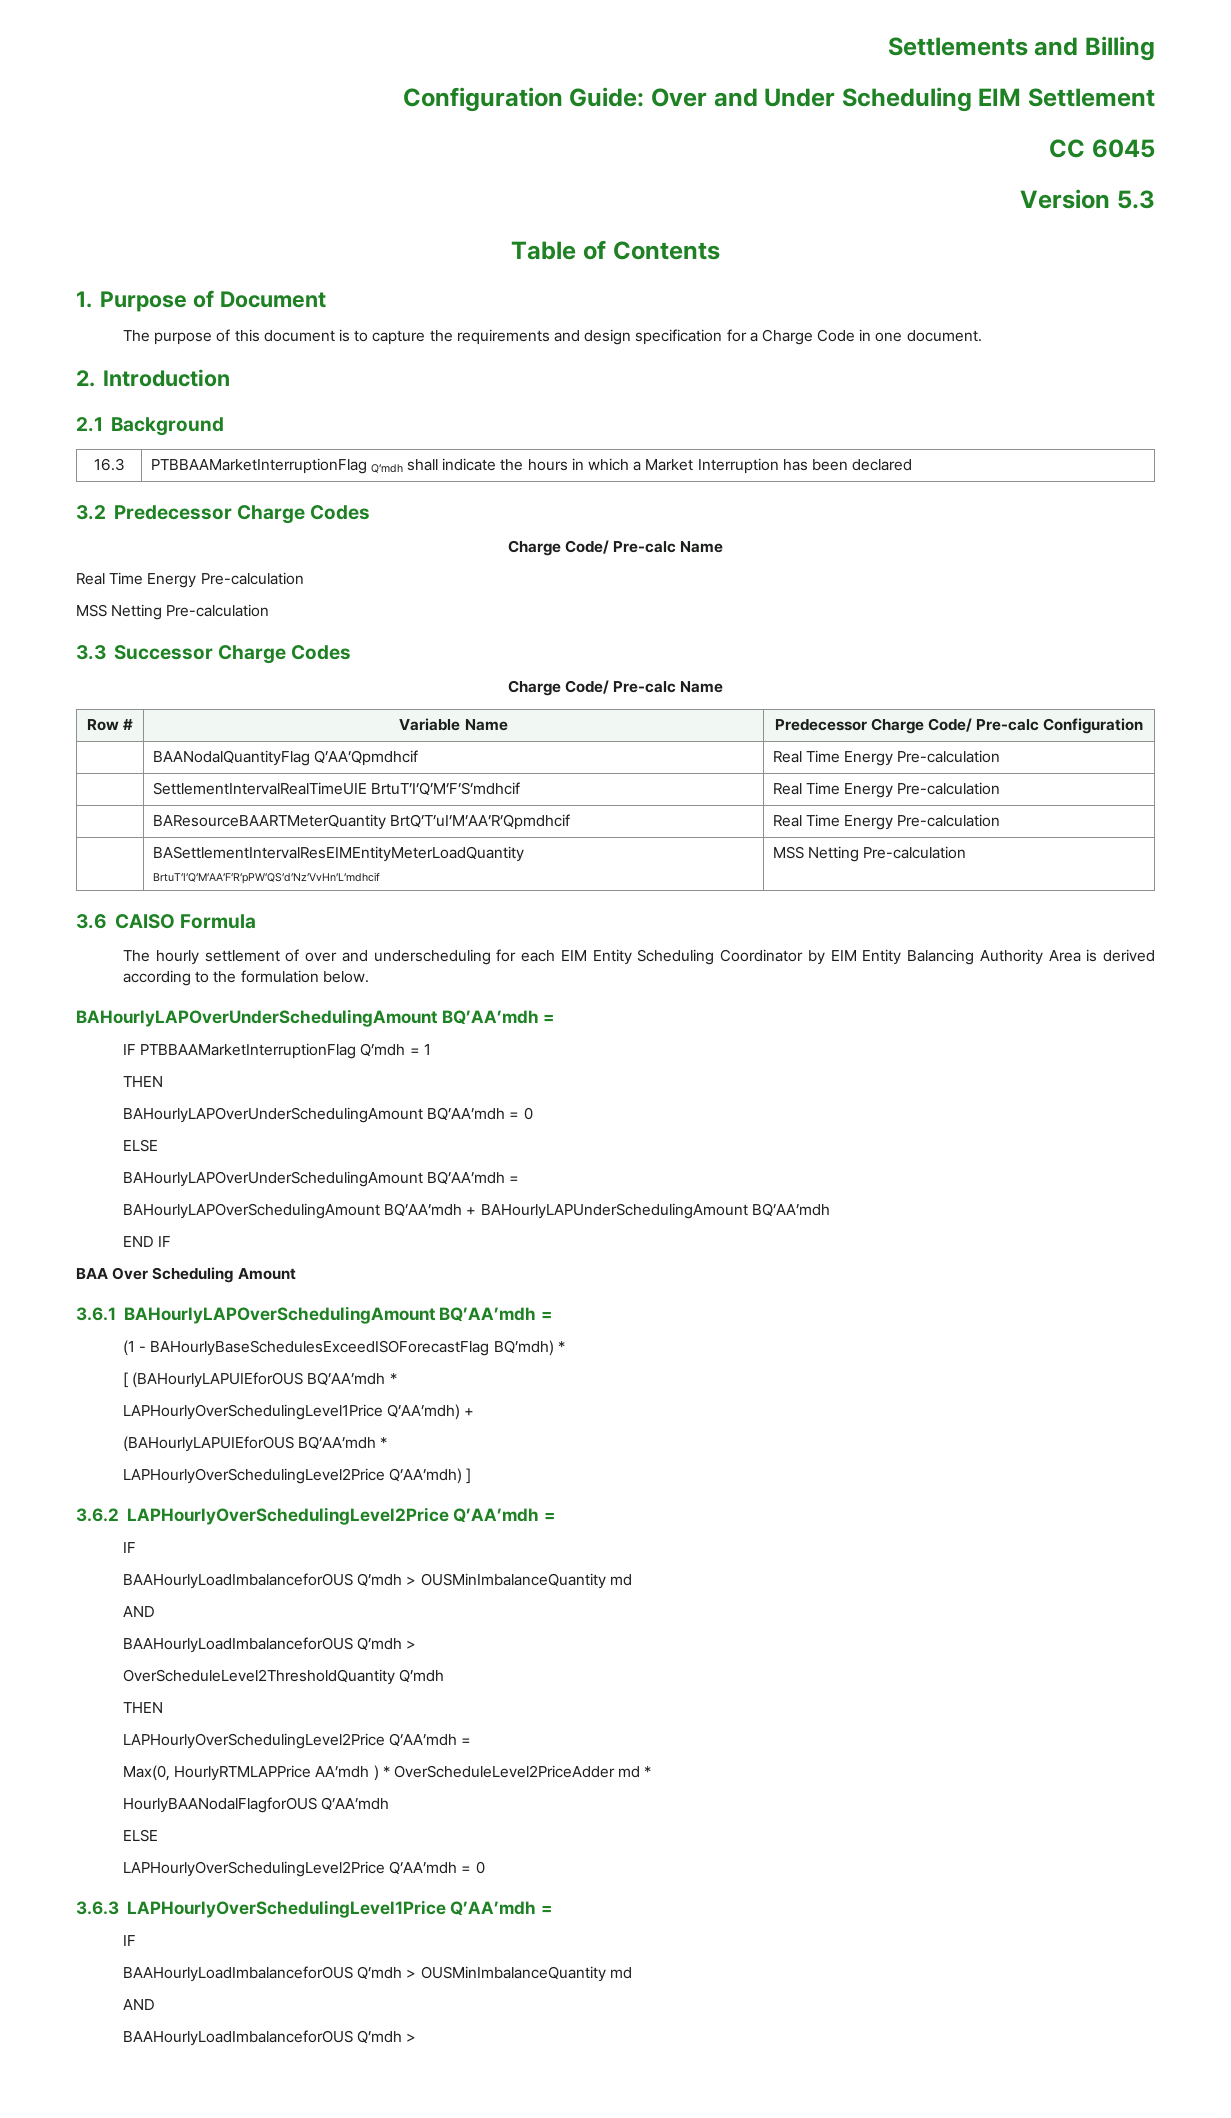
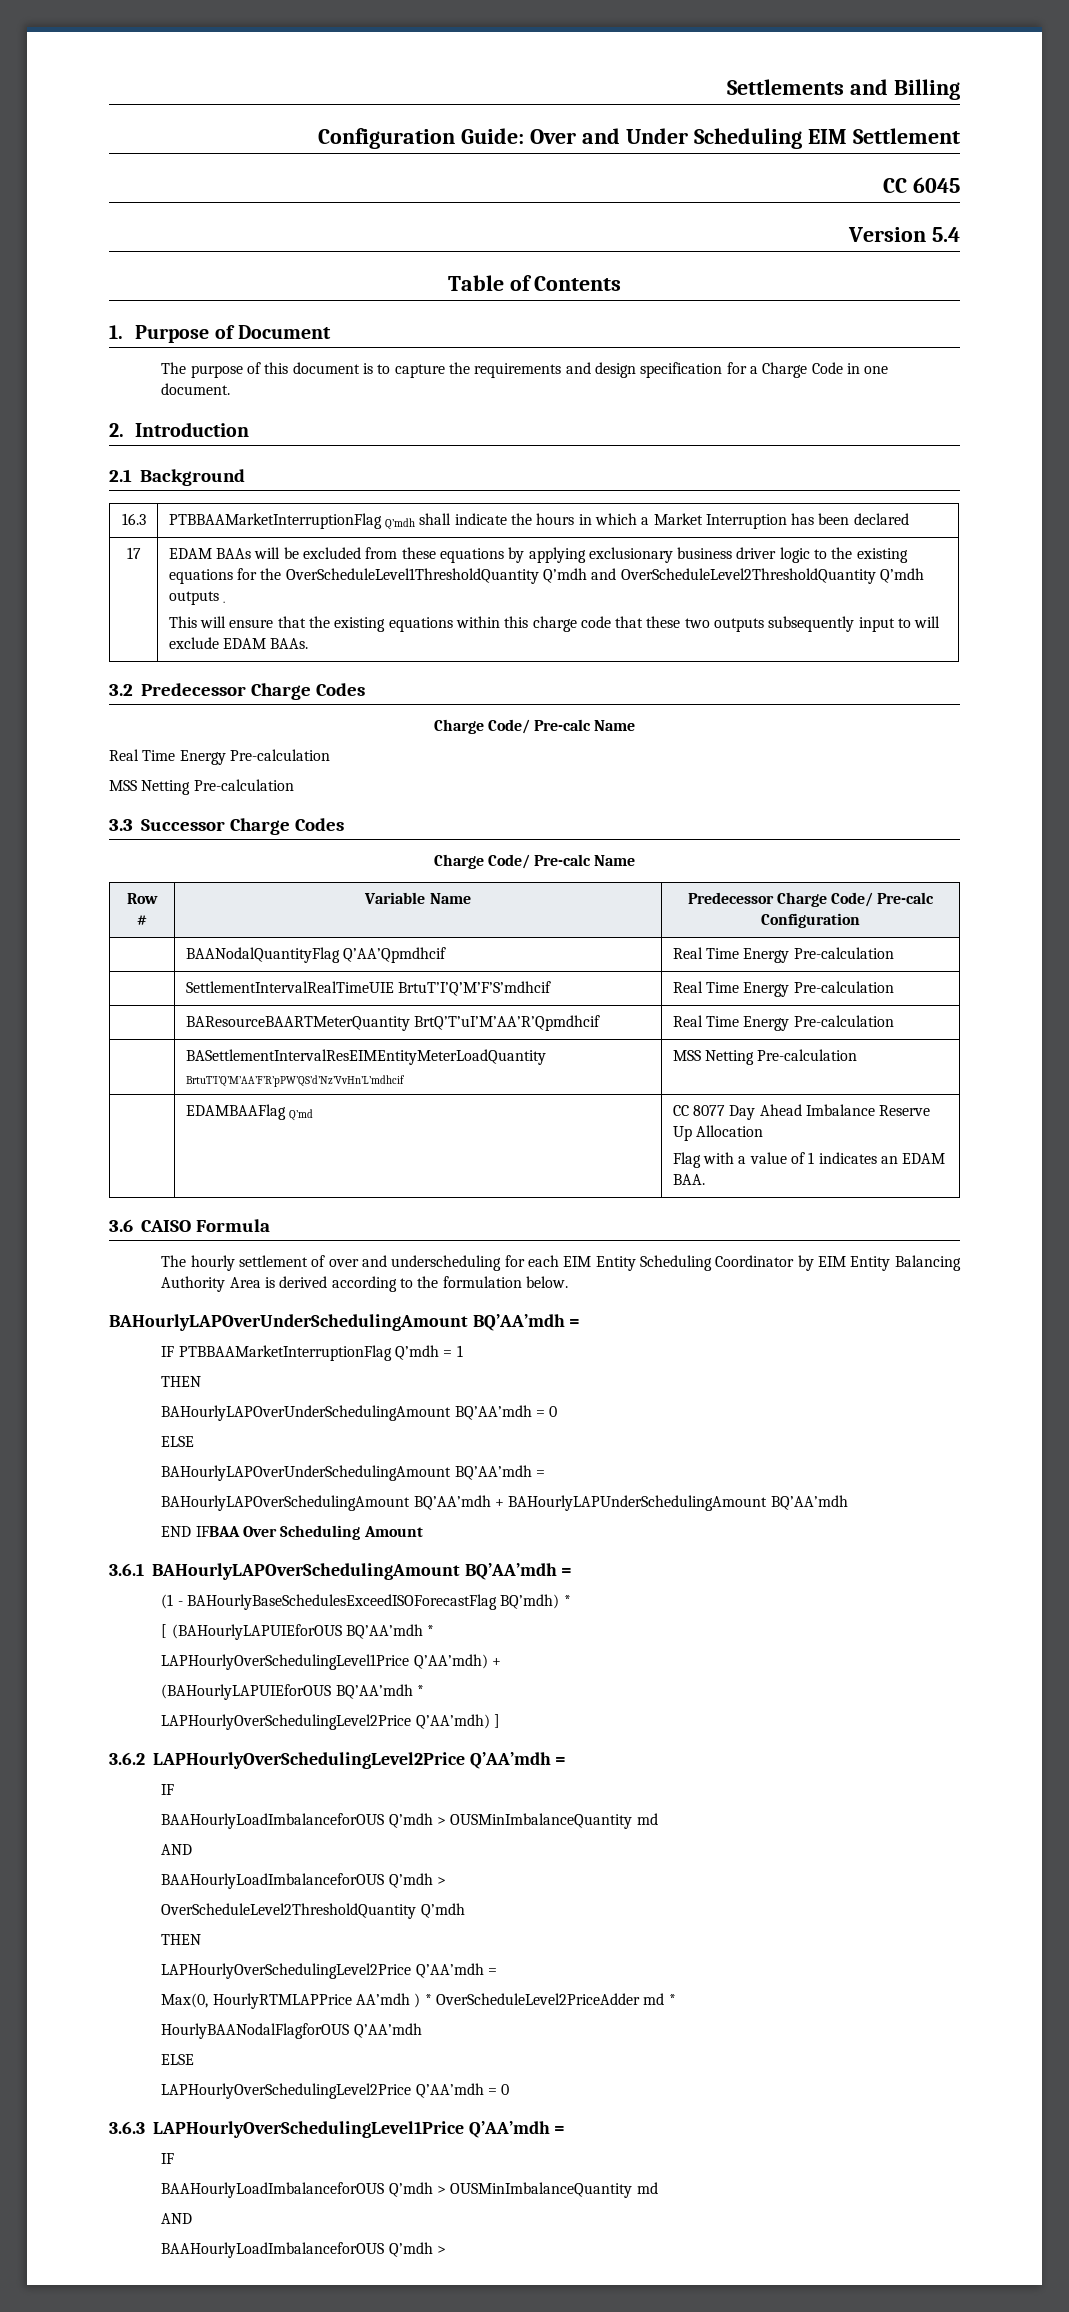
- Version 5.3
+ Version 5.4
+ 17 | EDAM BAAs will be excluded from these equations by applying exclusionary business driver logic to the existing equations for the OverScheduleLevel1ThresholdQuantity Q’mdh and OverScheduleLevel2ThresholdQuantity Q’mdh outputs .
+ This will ensure that the existing equations within this charge code that these two outputs subsequently input to will exclude EDAM BAAs.
+ | EDAMBAAFlag Q’md | CC 8077 Day Ahead Imbalance Reserve Up Allocation
+ Flag with a value of 1 indicates an EDAM BAA.
- END IF
- BAA Over Scheduling Amount
+ END IFBAA Over Scheduling Amount

